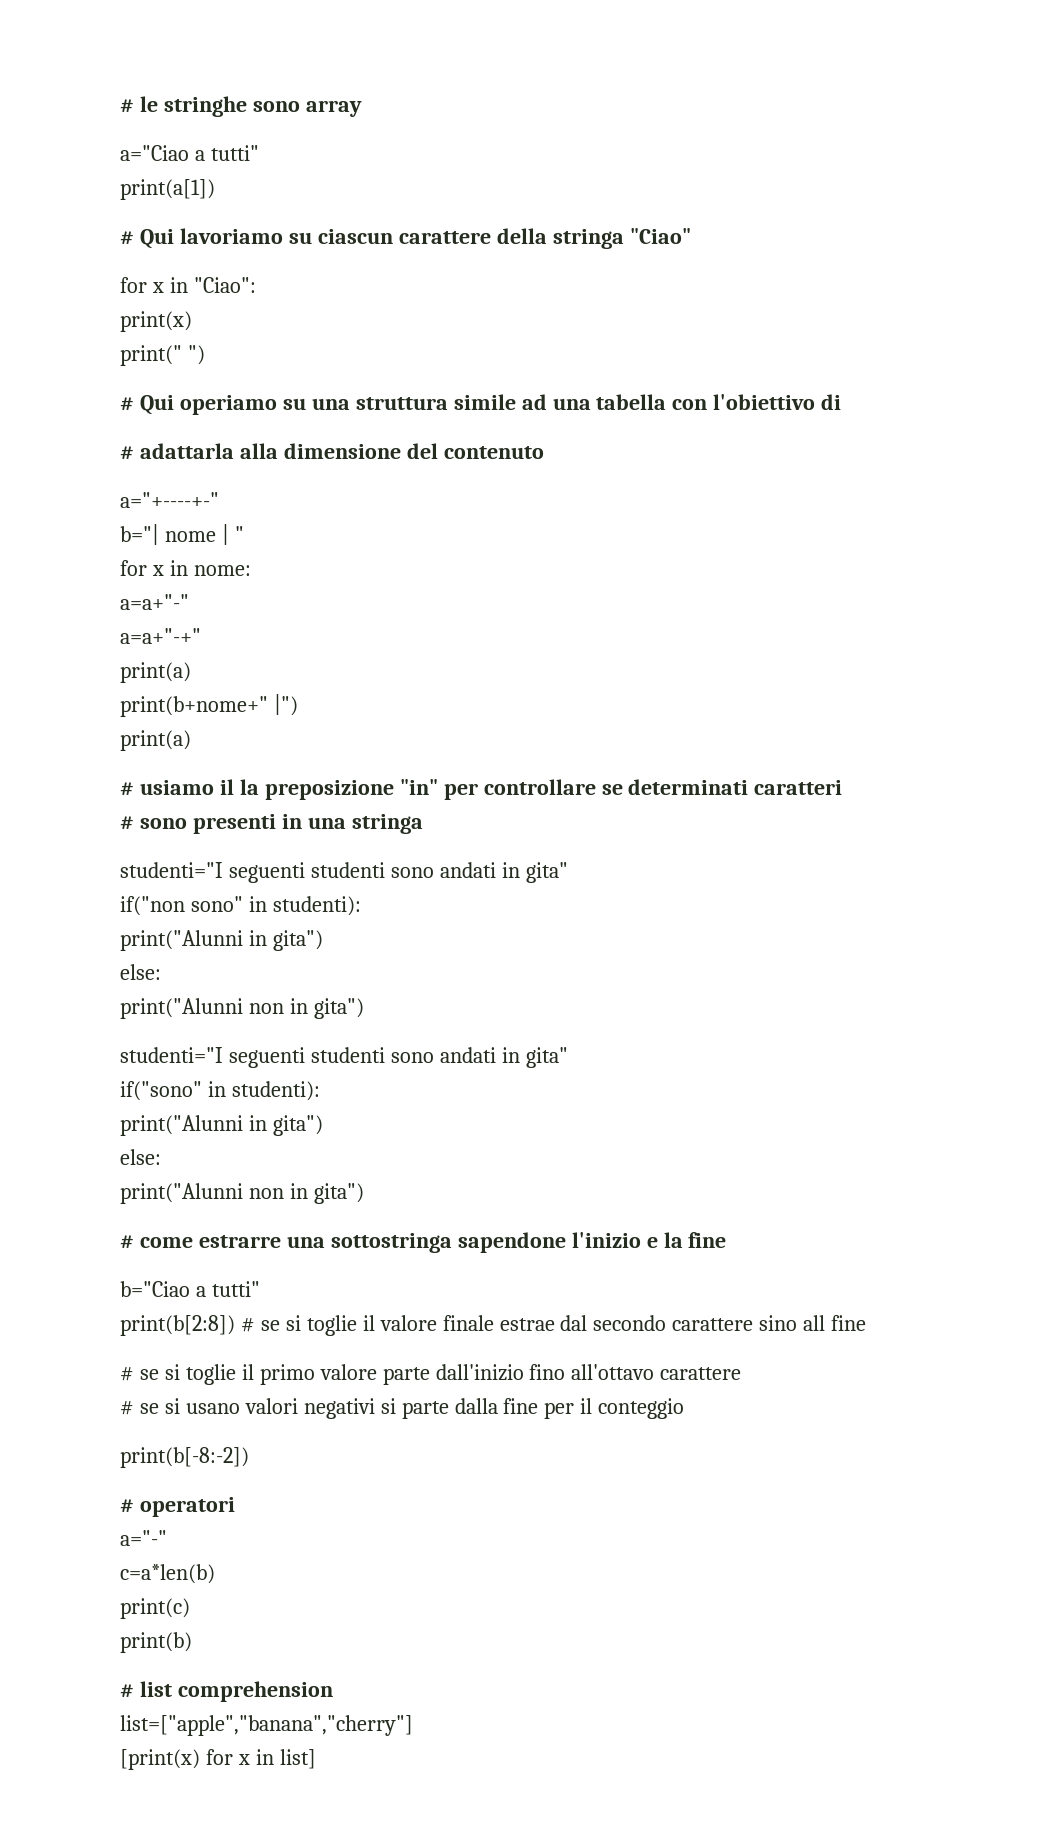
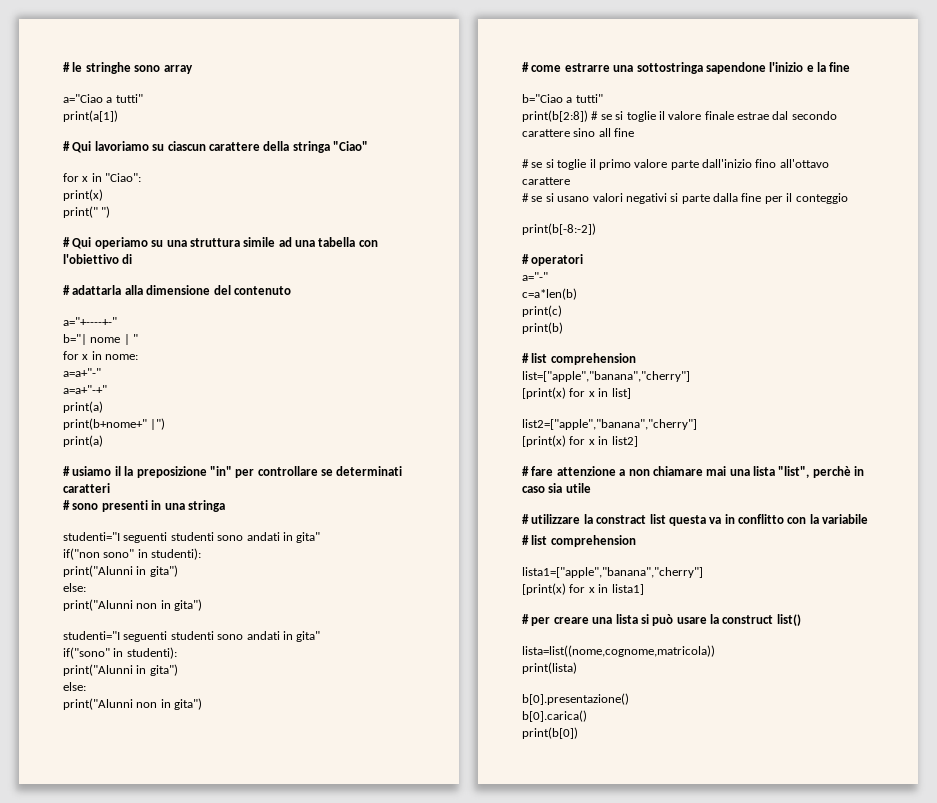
+ list2=["apple","banana","cherry"]
+ [print(x) for x in list2]
+ # fare attenzione a non chiamare mai una lista "list", perchè in caso sia utile
+ # utilizzare la constract list questa va in conflitto con la variabile
+ # list comprehension
+ lista1=["apple","banana","cherry"]
+ [print(x) for x in lista1]
+ # per creare una lista si può usare la construct list()
+ lista=list((nome,cognome,matricola))
+ print(lista)
+ b[0].presentazione()
+ b[0].carica()
+ print(b[0])

